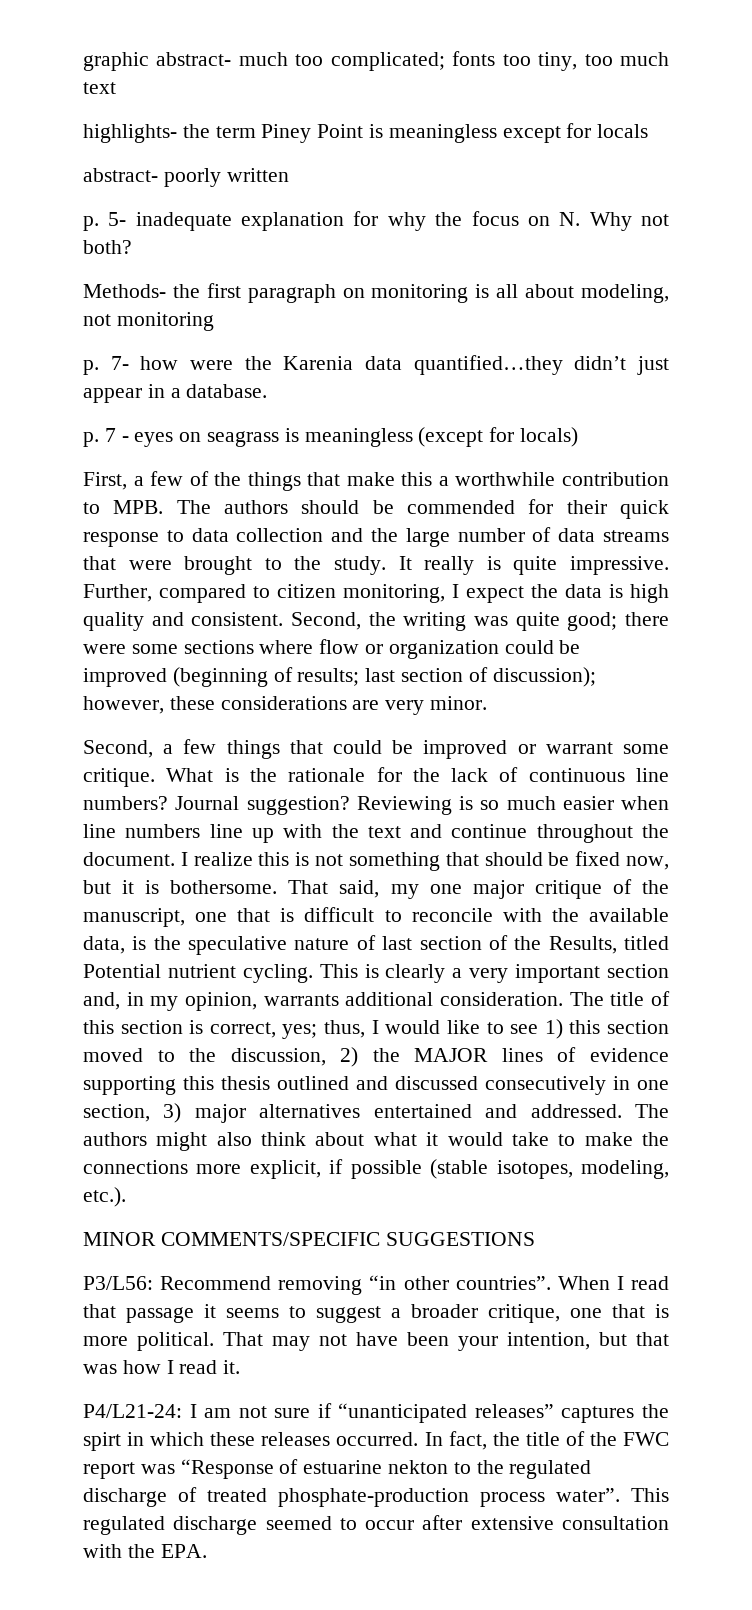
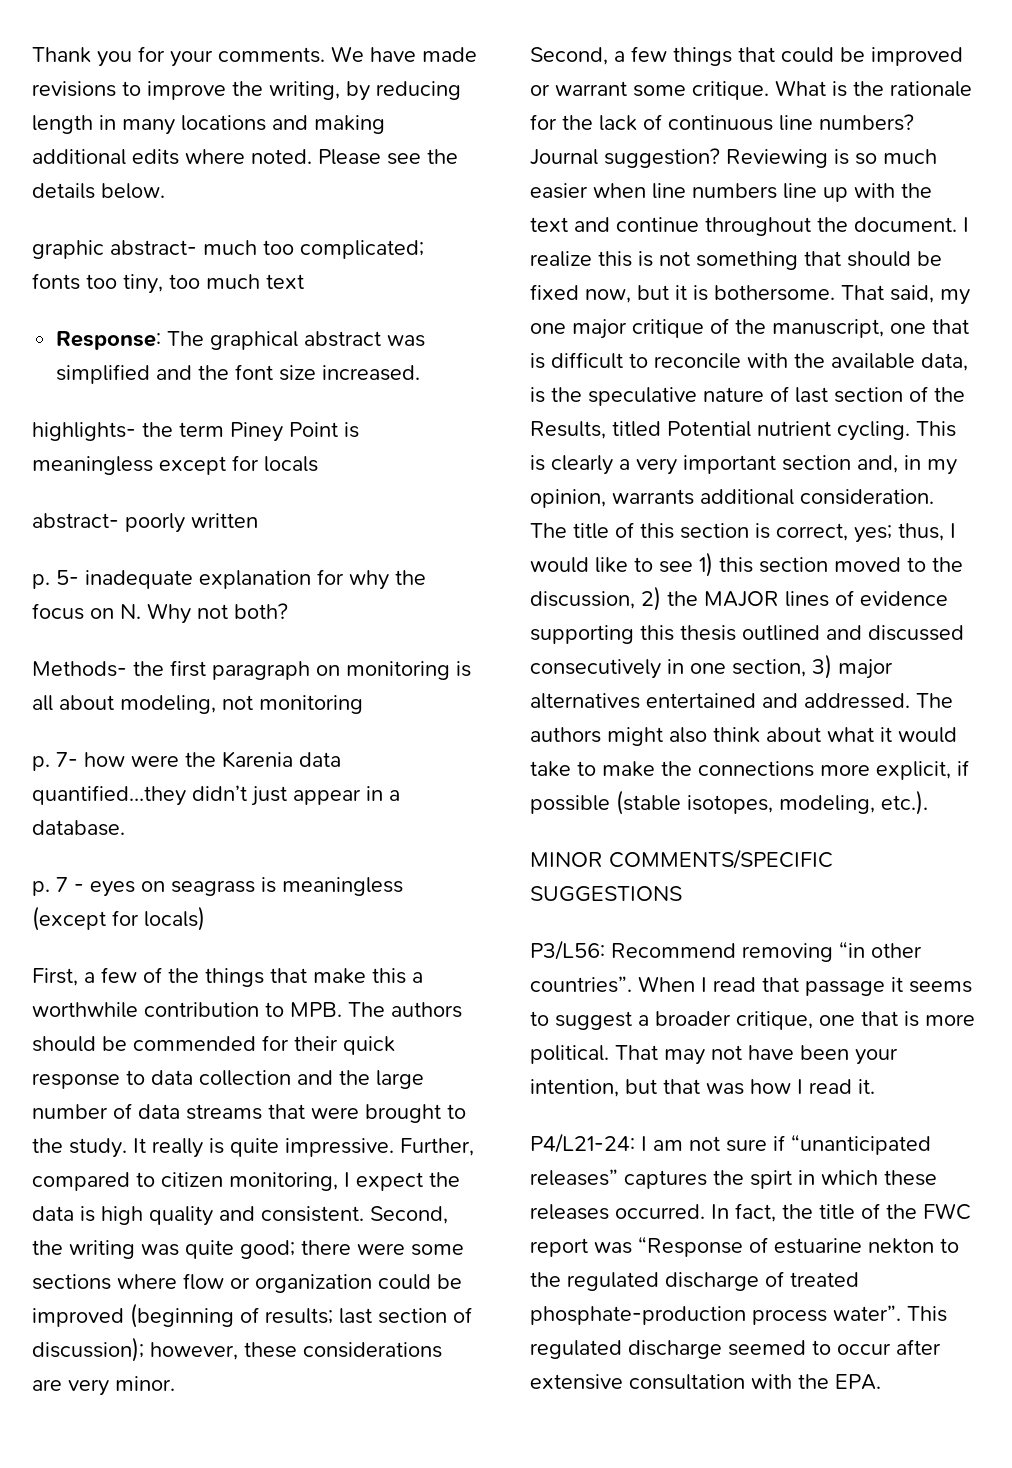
+ Thank you for your comments. We have made revisions to improve the writing, by reducing length in many locations and making additional edits where noted. Please see the details below.
+ Response: The graphical abstract was simplified and the font size increased.

